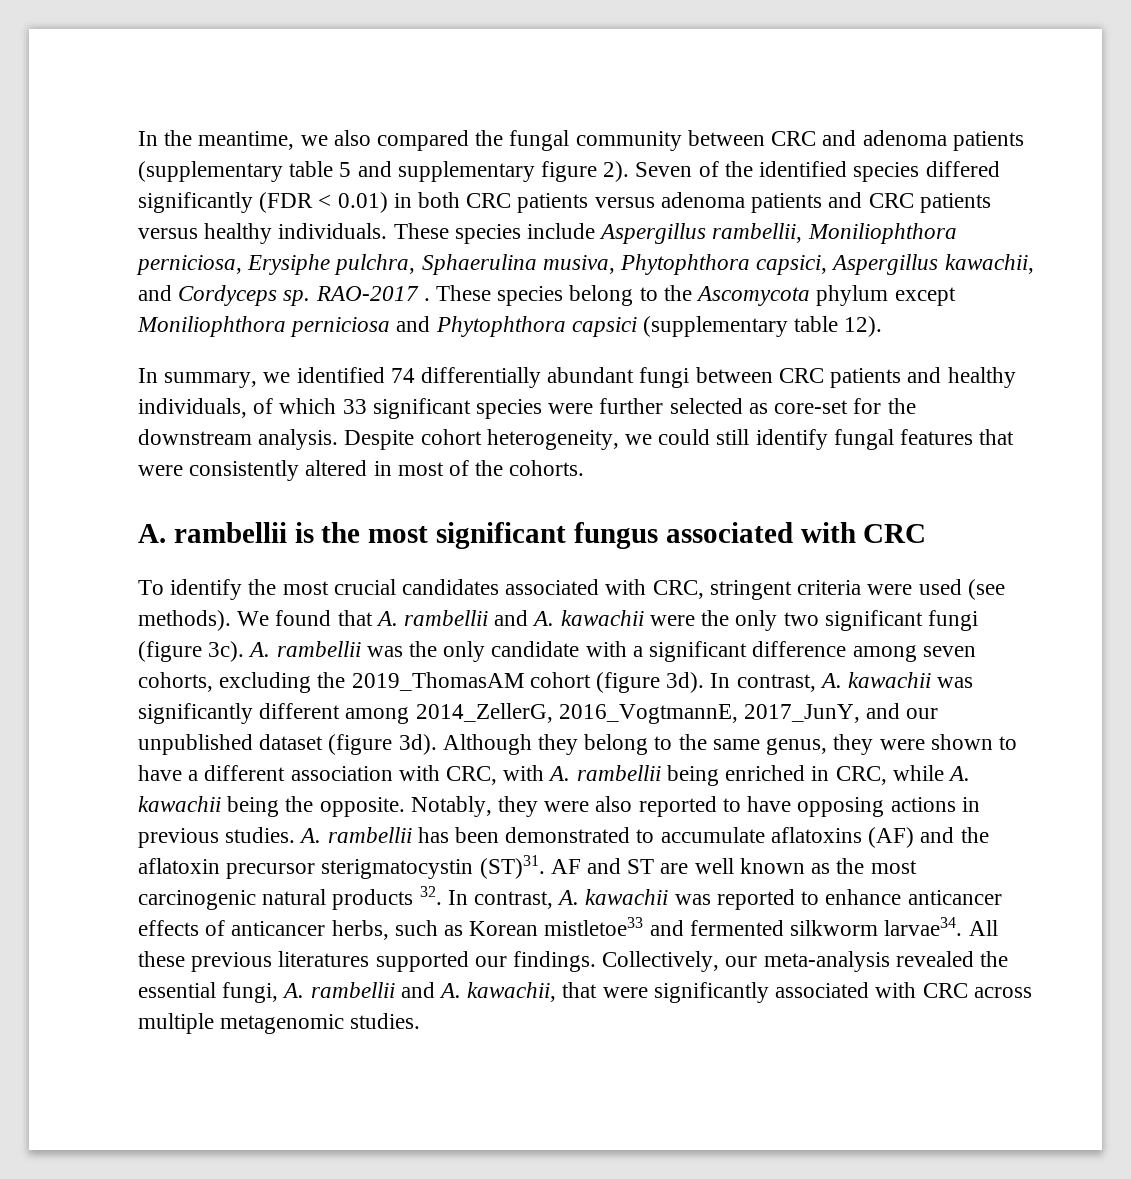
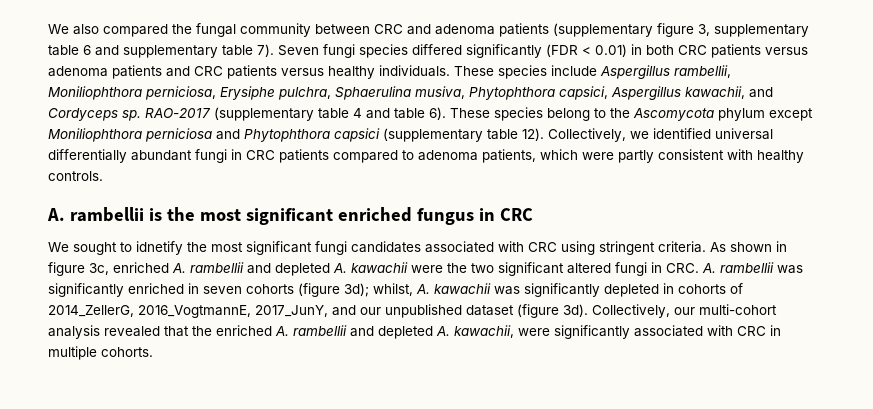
- In the meantime, we also compared the fungal community between CRC and adenoma patients (supplementary table 5 and supplementary figure 2). Seven of the identified species differed significantly (FDR < 0.01) in both CRC patients versus adenoma patients and CRC patients versus healthy individuals.
+ We also compared the fungal community between CRC and adenoma patients (supplementary figure 3, supplementary table 6 and supplementary table 7). Seven fungi species differed significantly (FDR < 0.01) in both CRC patients versus adenoma patients and CRC patients versus healthy individuals.
- RAO-2017 .
+ RAO-2017 (supplementary table 4 and table 6).
- These species belong to the Ascomycota phylum except Moniliophthora perniciosa and Phytophthora capsici (supplementary table 12).
- In summary, we identified 74 differentially abundant fungi between CRC patients and healthy individuals, of which 33 significant species were further selected as core-set for the downstream analysis. Despite cohort heterogeneity, we could still identify fungal features that were consistently altered in most of the cohorts.
+ These species belong to the Ascomycota phylum except Moniliophthora perniciosa and Phytophthora capsici (supplementary table 12). Collectively, we identified universal differentially abundant fungi in CRC patients compared to adenoma patients, which were partly consistent with healthy controls.
- A. rambellii is the most significant fungus associated with CRC
- To identify the most crucial candidates associated with CRC, stringent criteria were used (see methods). We found that A. rambellii and A. kawachii were the only two significant fungi (figure 3c). A. rambellii was the only candidate with a significant difference among seven cohorts, excluding the 2019_ThomasAM cohort (figure 3d). In contrast, A. kawachii was significantly different among 2014_ZellerG, 2016_VogtmannE, 2017_JunY, and our unpublished dataset (figure 3d).
+ A. rambellii is the most significant enriched fungus in CRC
+ We sought to idnetify the most significant fungi candidates associated with CRC using stringent criteria. As shown in figure 3c, enriched A. rambellii and depleted A. kawachii were the two significant altered fungi in CRC. A. rambellii was significantly enriched in seven cohorts (figure 3d); whilst, A. kawachii was significantly depleted in cohorts of 2014_ZellerG, 2016_VogtmannE, 2017_JunY, and our unpublished dataset (figure 3d).
- Although they belong to the same genus, they were shown to have a different association with CRC, with A. rambellii being enriched in CRC, while A. kawachii being the opposite. Notably, they were also reported to have opposing actions in previous studies. A. rambellii has been demonstrated to accumulate aflatoxins (AF) and the aflatoxin precursor sterigmatocystin (ST)31. AF and ST are well known as the most carcinogenic natural products 32. In contrast, A. kawachii was reported to enhance anticancer effects of anticancer herbs, such as Korean mistletoe33 and fermented silkworm larvae34. All these previous literatures supported our findings. Collectively, our meta-analysis revealed the essential fungi, A. rambellii and A. kawachii, that were significantly associated with CRC across multiple metagenomic studies.
+ Collectively, our multi-cohort analysis revealed that the enriched A. rambellii and depleted A. kawachii, were significantly associated with CRC in multiple cohorts.

